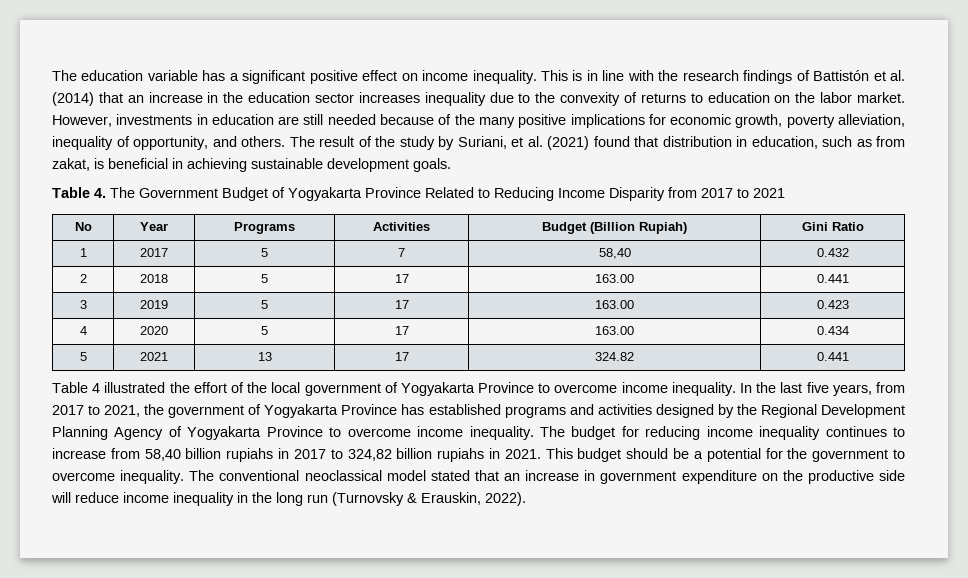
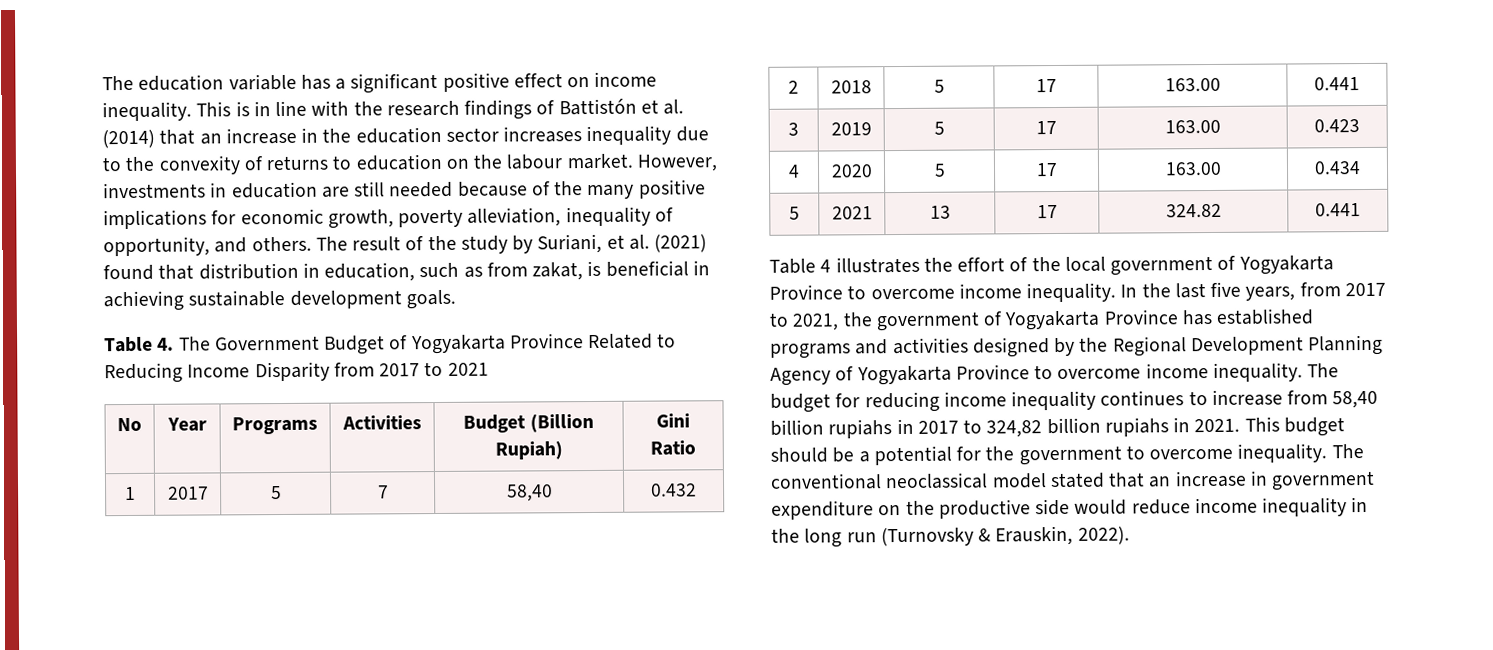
- This is in line with the research findings of Battistón et al. (2014) that an increase in the education sector increases inequality due to the convexity of returns to education on the labor market.
+ This is in line with the research findings of Battistón et al. (2014) that an increase in the education sector increases inequality due to the convexity of returns to education on the labour market.
- Table 4 illustrated the effort of the local government of Yogyakarta Province to overcome income inequality.
+ Table 4 illustrates the effort of the local government of Yogyakarta Province to overcome income inequality.
- The conventional neoclassical model stated that an increase in government expenditure on the productive side will reduce income inequality in the long run (Turnovsky & Erauskin, 2022).
+ The conventional neoclassical model stated that an increase in government expenditure on the productive side would reduce income inequality in the long run (Turnovsky & Erauskin, 2022).

